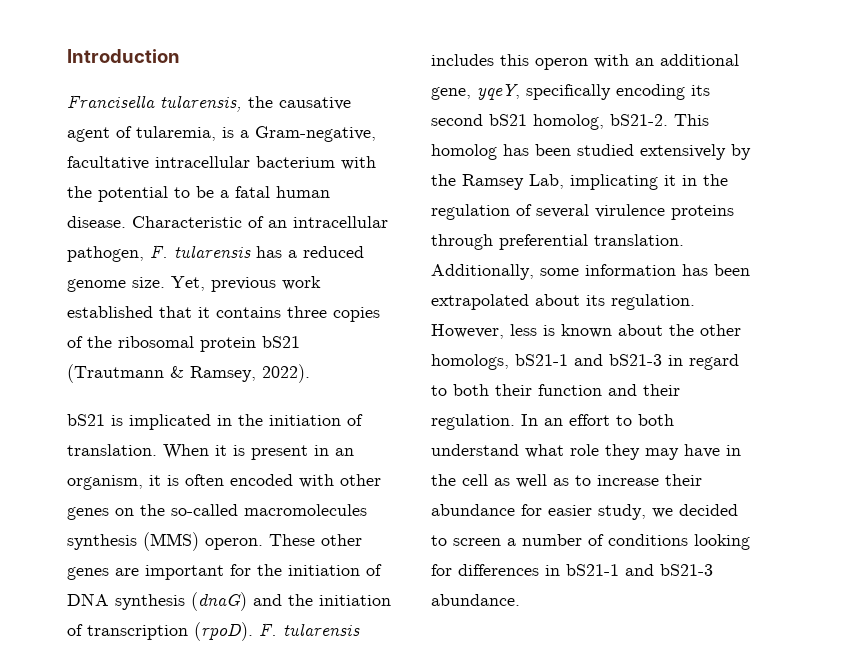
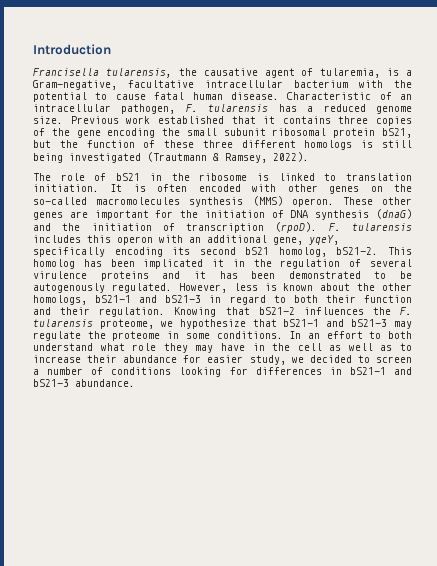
- Francisella tularensis, the causative agent of tularemia, is a Gram-negative, facultative intracellular bacterium with the potential to be a fatal human disease.
+ Francisella tularensis, the causative agent of tularemia, is a Gram-negative, facultative intracellular bacterium with the potential to cause fatal human disease.
- Yet, previous work established that it contains three copies of the ribosomal protein bS21 (Trautmann & Ramsey, 2022).
- bS21 is implicated in the initiation of translation. When it is present in an organism, it is often encoded with other genes on the so-called macromolecules synthesis (MMS) operon.
+ Previous work established that it contains three copies of the gene encoding the small subunit ribosomal protein bS21, but the function of these three different homologs is still being investigated (Trautmann & Ramsey, 2022).
+ The role of bS21 in the ribosome is linked to translation initiation. It is often encoded with other genes on the so-called macromolecules synthesis (MMS) operon.
- This homolog has been studied extensively by the Ramsey Lab, implicating it in the regulation of several virulence proteins through preferential translation. Additionally, some information has been extrapolated about its regulation.
+ This homolog has been implicated it in the regulation of several virulence proteins and it has been demonstrated to be autogenously regulated.
+ Knowing that bS21-2 influences the F. tularensis proteome, we hypothesize that bS21-1 and bS21-3 may regulate the proteome in some conditions.

